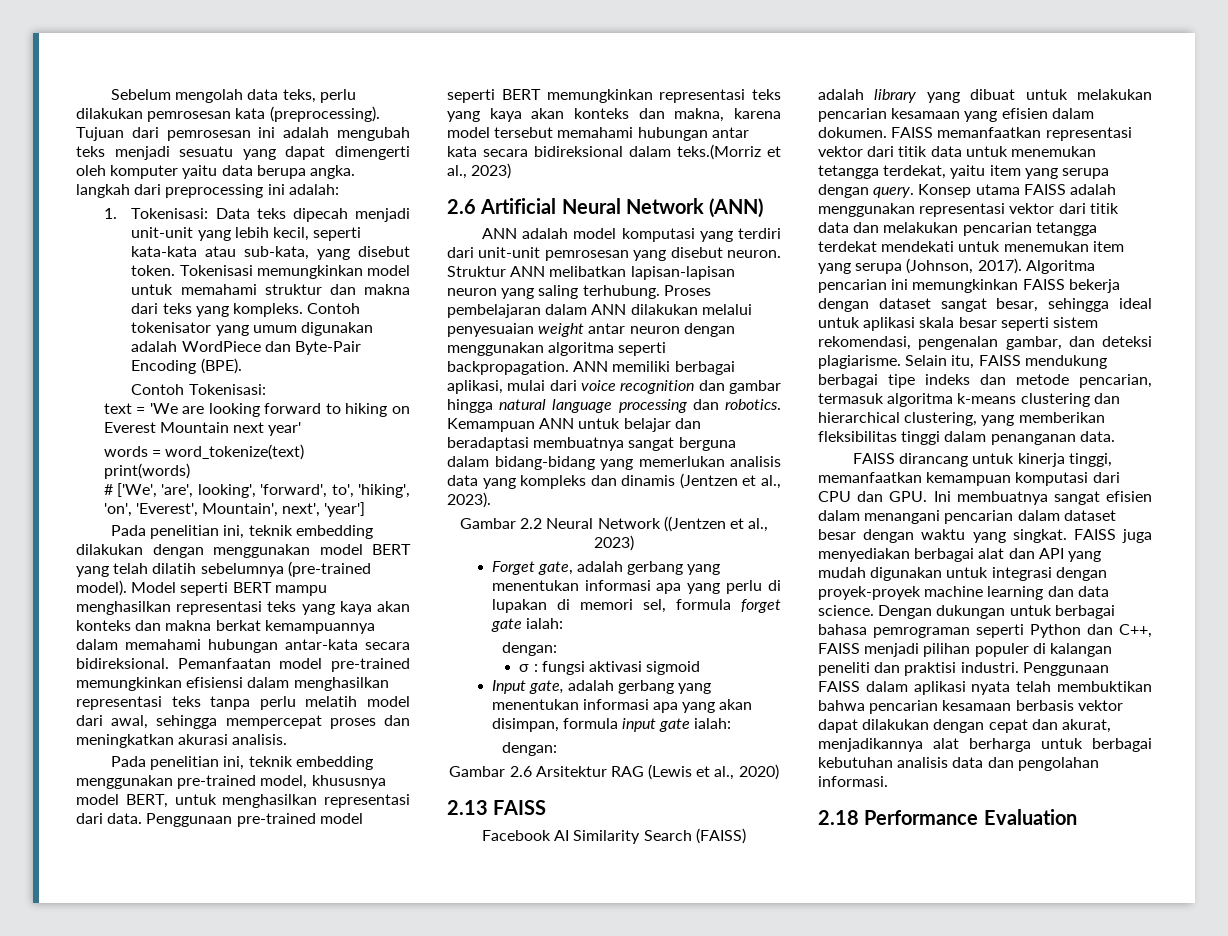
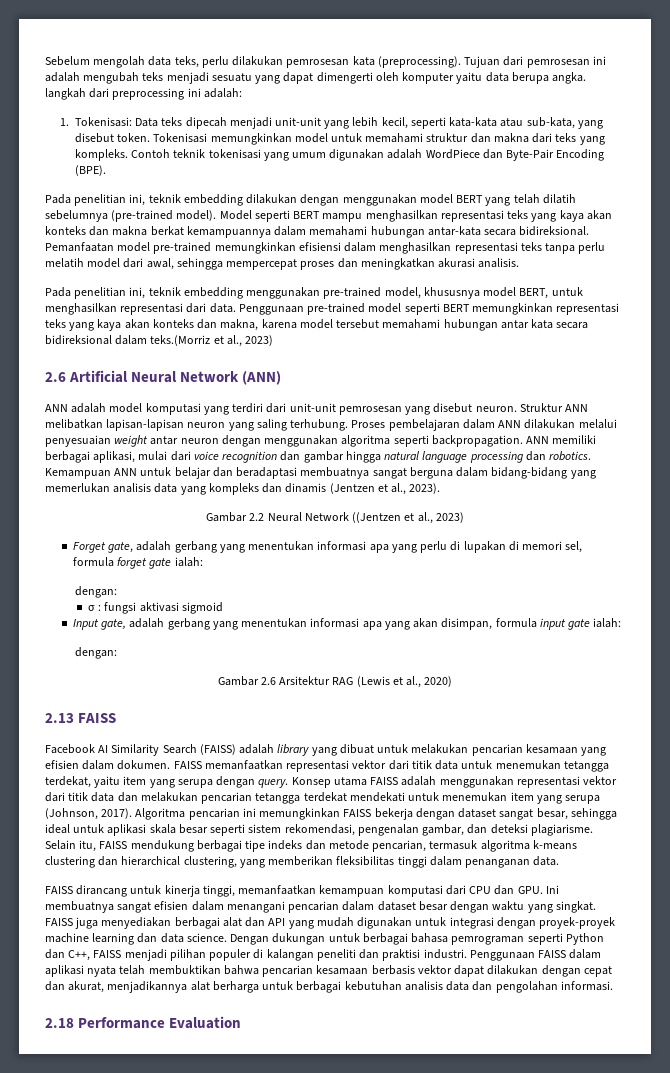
- Contoh tokenisator yang umum digunakan adalah WordPiece dan Byte-Pair Encoding (BPE).
+ Contoh teknik tokenisasi yang umum digunakan adalah WordPiece dan Byte-Pair Encoding (BPE).
- Contoh Tokenisasi:
- text = 'We are looking forward to hiking on Everest Mountain next year'
- words = word_tokenize(text)
- print(words)
- # ['We', 'are', looking', 'forward', to', 'hiking', 'on', 'Everest', Mountain', next', 'year']

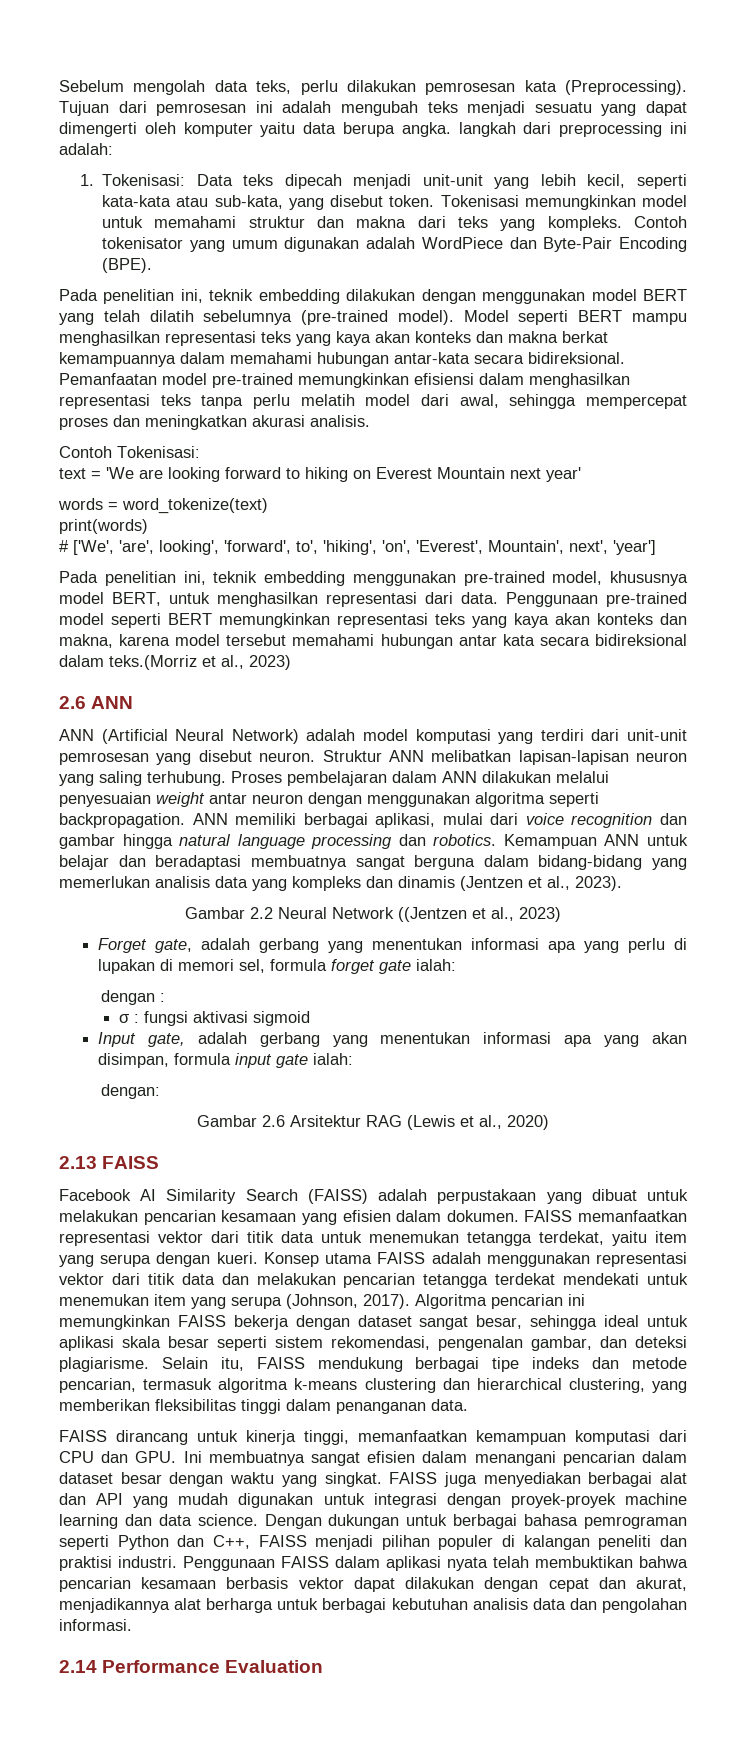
- Sebelum mengolah data teks, perlu dilakukan pemrosesan kata (preprocessing).
+ Sebelum mengolah data teks, perlu dilakukan pemrosesan kata (Preprocessing).
- Contoh teknik tokenisasi yang umum digunakan adalah WordPiece dan Byte-Pair Encoding (BPE).
+ Contoh tokenisator yang umum digunakan adalah WordPiece dan Byte-Pair Encoding (BPE).
+ Contoh Tokenisasi:
+ text = 'We are looking forward to hiking on Everest Mountain next year'
+ words = word_tokenize(text)
+ print(words)
+ # ['We', 'are', looking', 'forward', to', 'hiking', 'on', 'Everest', Mountain', next', 'year']
- 2.6 Artificial Neural Network (ANN)
- ANN adalah model komputasi yang terdiri dari unit-unit pemrosesan yang disebut neuron.
+ 2.6 ANN
+ ANN (Artificial Neural Network) adalah model komputasi yang terdiri dari unit-unit pemrosesan yang disebut neuron.
  Forget gate, adalah gerbang yang menentukan informasi apa yang perlu di lupakan di memori sel, formula forget gate ialah:
- dengan:
+ dengan :
- Facebook AI Similarity Search (FAISS) adalah library yang dibuat untuk melakukan pencarian kesamaan yang efisien dalam dokumen.
+ Facebook AI Similarity Search (FAISS) adalah perpustakaan yang dibuat untuk melakukan pencarian kesamaan yang efisien dalam dokumen.
- FAISS memanfaatkan representasi vektor dari titik data untuk menemukan tetangga terdekat, yaitu item yang serupa dengan query.
+ FAISS memanfaatkan representasi vektor dari titik data untuk menemukan tetangga terdekat, yaitu item yang serupa dengan kueri.
- 2.18 Performance Evaluation
+ 2.14 Performance Evaluation

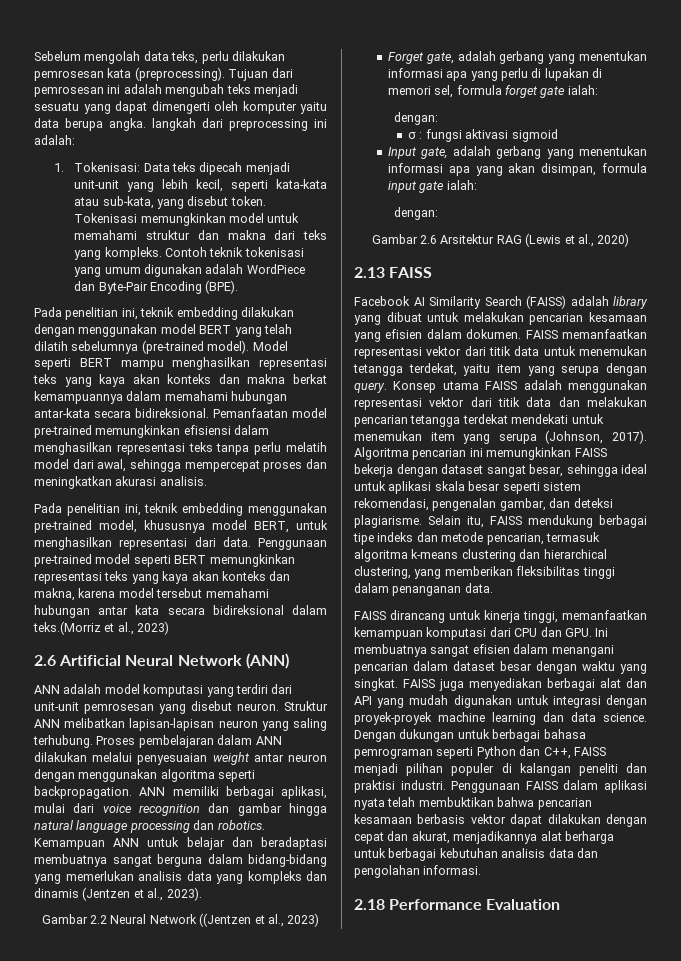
- Sebelum mengolah data teks, perlu dilakukan pemrosesan kata (Preprocessing).
+ Sebelum mengolah data teks, perlu dilakukan pemrosesan kata (preprocessing).
- Contoh tokenisator yang umum digunakan adalah WordPiece dan Byte-Pair Encoding (BPE).
+ Contoh teknik tokenisasi yang umum digunakan adalah WordPiece dan Byte-Pair Encoding (BPE).
- Contoh Tokenisasi:
- text = 'We are looking forward to hiking on Everest Mountain next year'
- words = word_tokenize(text)
- print(words)
- # ['We', 'are', looking', 'forward', to', 'hiking', 'on', 'Everest', Mountain', next', 'year']
- 2.6 ANN
- ANN (Artificial Neural Network) adalah model komputasi yang terdiri dari unit-unit pemrosesan yang disebut neuron.
+ 2.6 Artificial Neural Network (ANN)
+ ANN adalah model komputasi yang terdiri dari unit-unit pemrosesan yang disebut neuron.
  Forget gate, adalah gerbang yang menentukan informasi apa yang perlu di lupakan di memori sel, formula forget gate ialah:
- dengan :
+ dengan:
- Facebook AI Similarity Search (FAISS) adalah perpustakaan yang dibuat untuk melakukan pencarian kesamaan yang efisien dalam dokumen.
+ Facebook AI Similarity Search (FAISS) adalah library yang dibuat untuk melakukan pencarian kesamaan yang efisien dalam dokumen.
- FAISS memanfaatkan representasi vektor dari titik data untuk menemukan tetangga terdekat, yaitu item yang serupa dengan kueri.
+ FAISS memanfaatkan representasi vektor dari titik data untuk menemukan tetangga terdekat, yaitu item yang serupa dengan query.
- 2.14 Performance Evaluation
+ 2.18 Performance Evaluation

